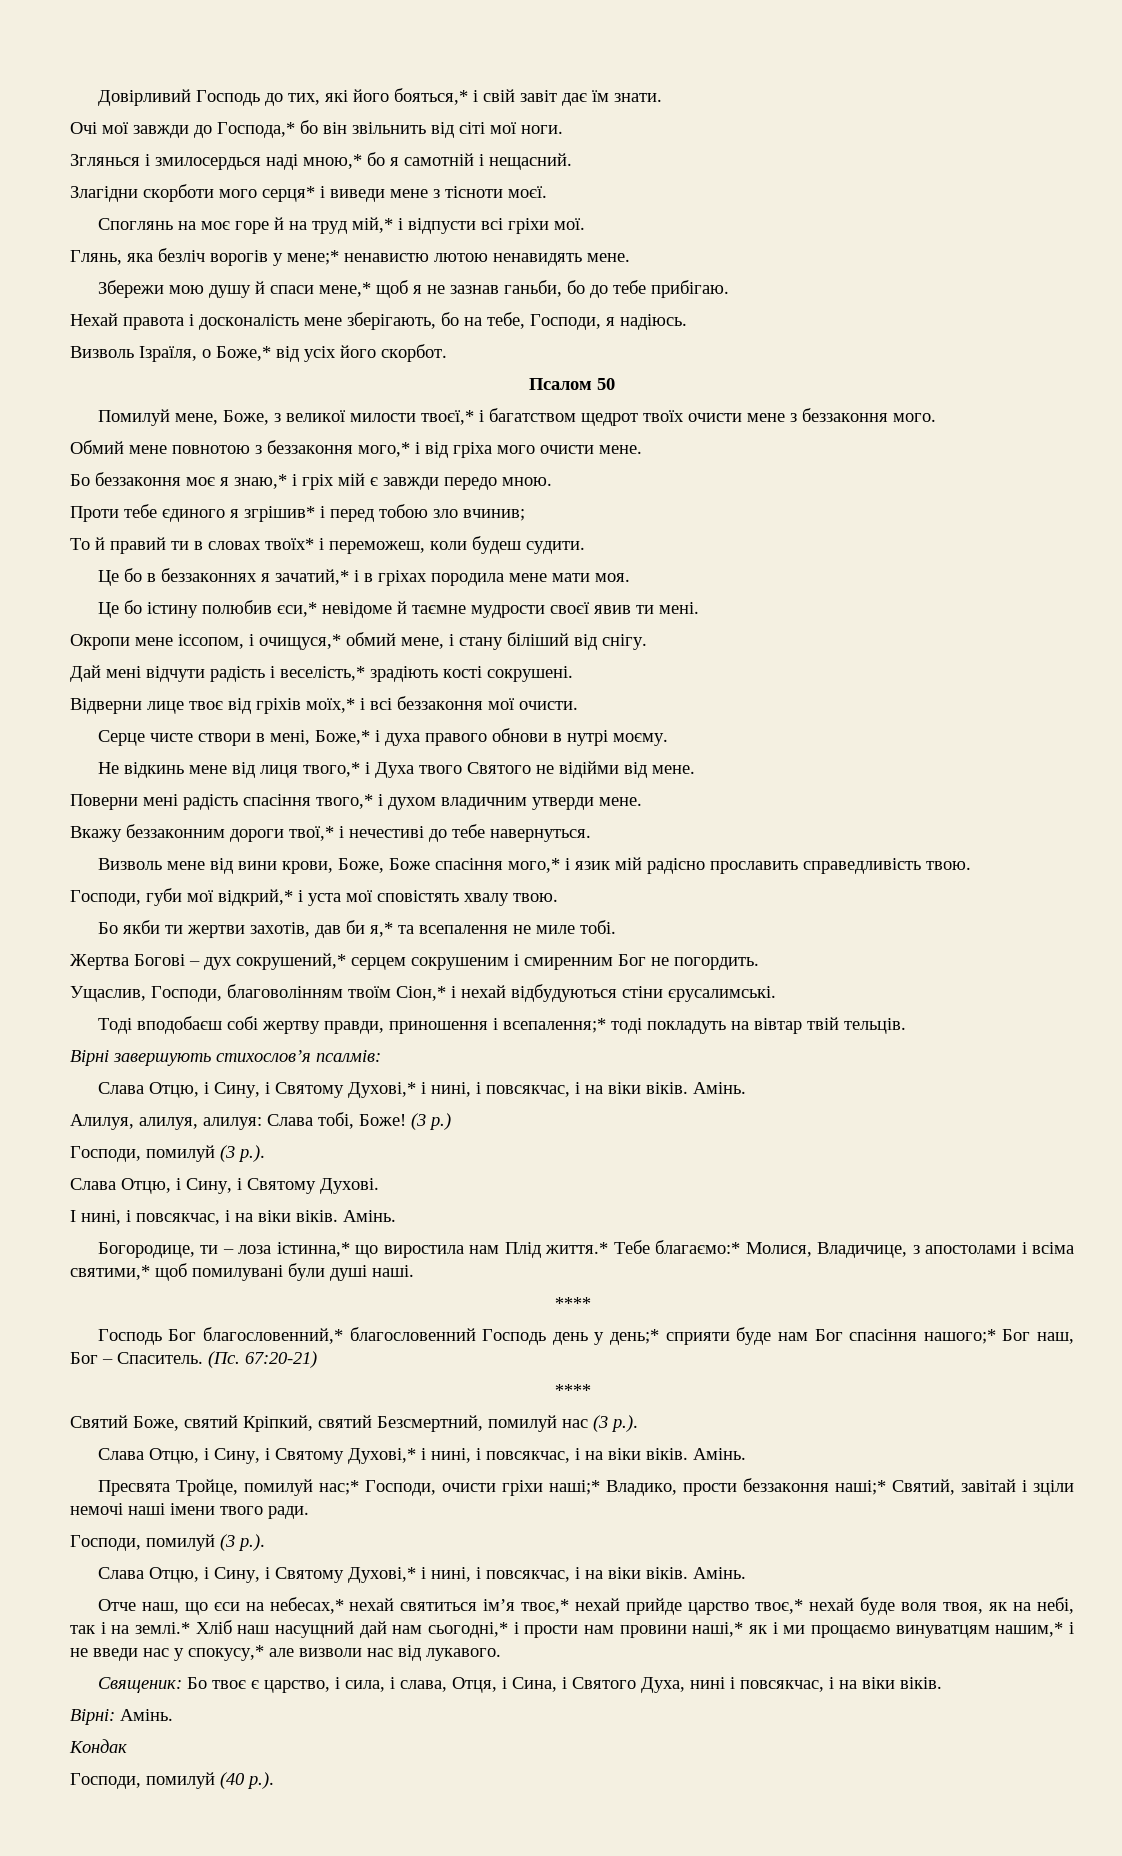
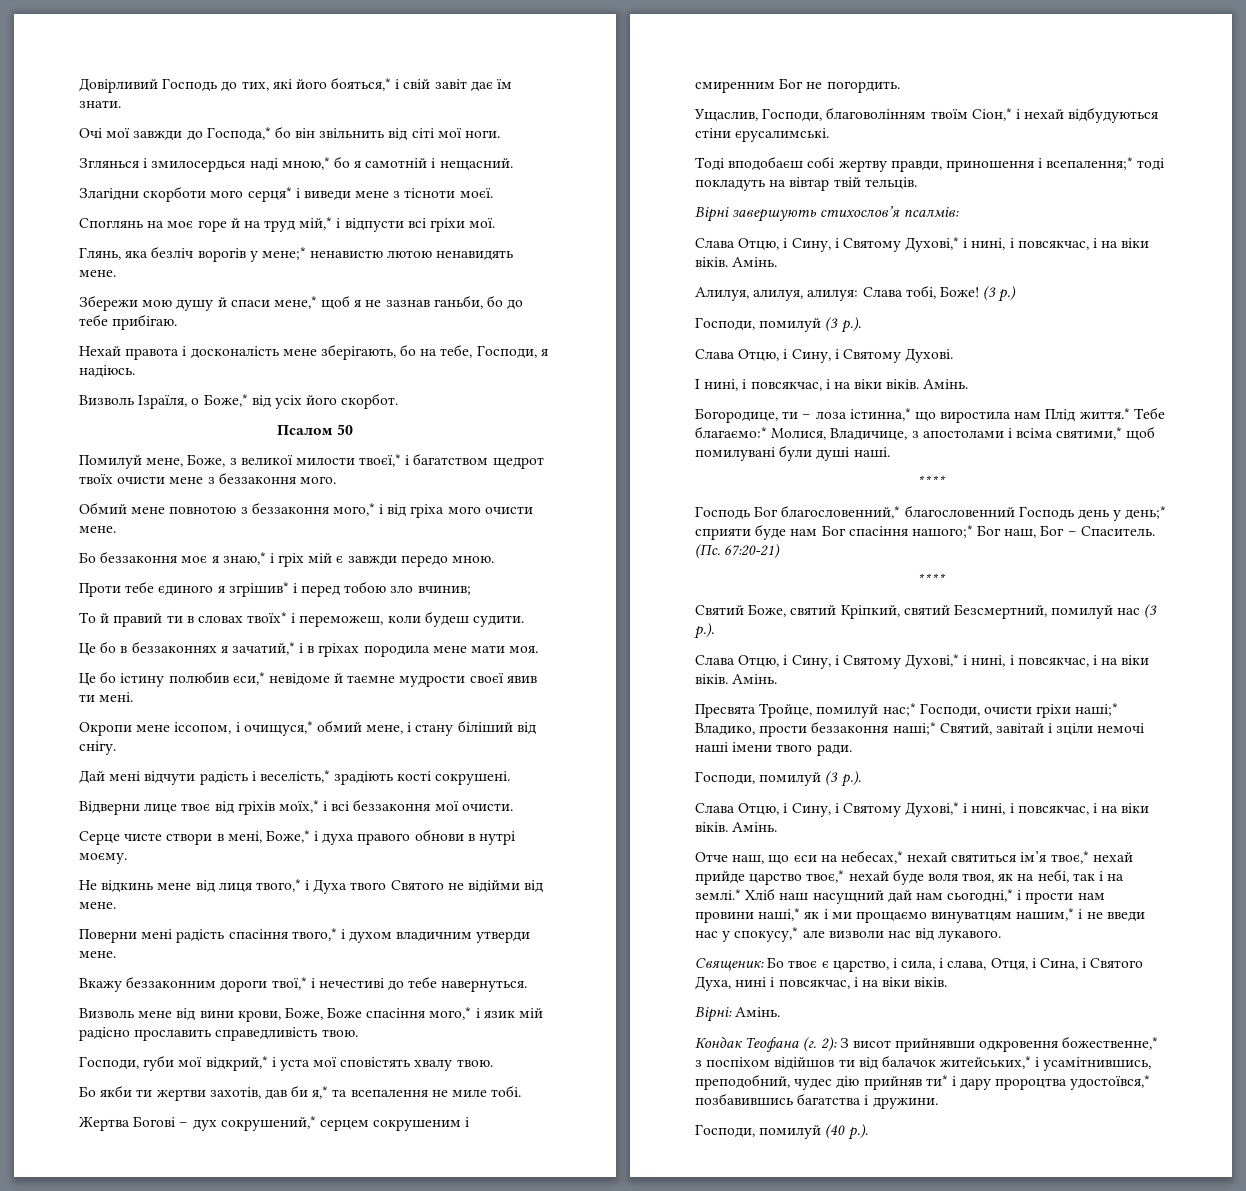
- Кондак
+ Кондак Теофана (г. 2): З висот прийнявши одкровення божественне,* з поспіхом відійшов ти від балачок житейських,* і усамітнившись, преподобний, чудес дію прийняв ти* і дару пророцтва удостоївся,* позбавившись багатства і дружини.

